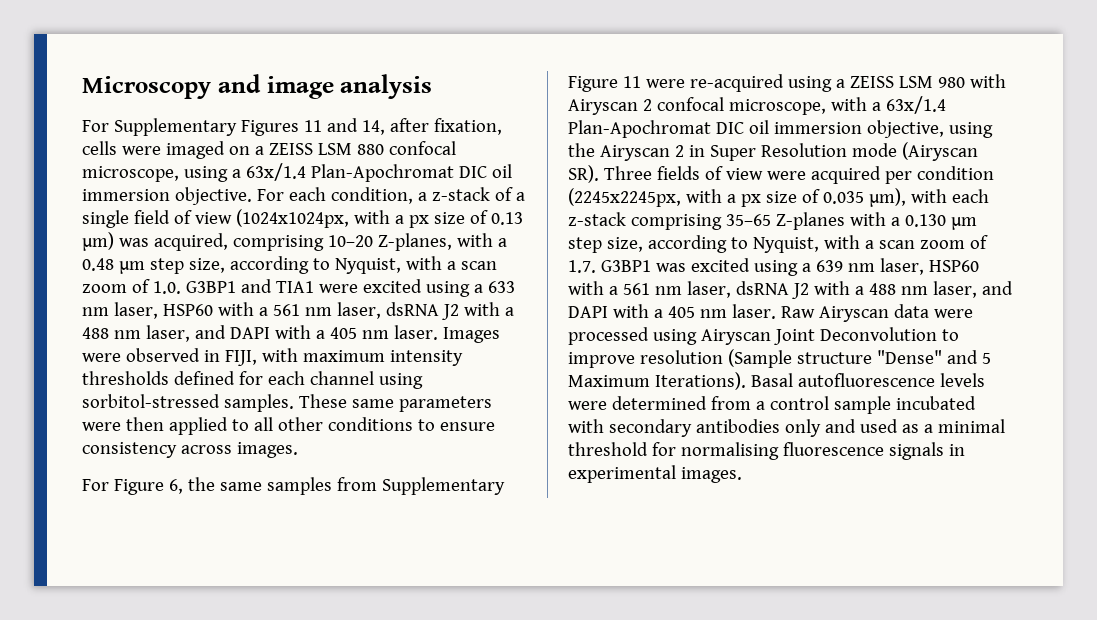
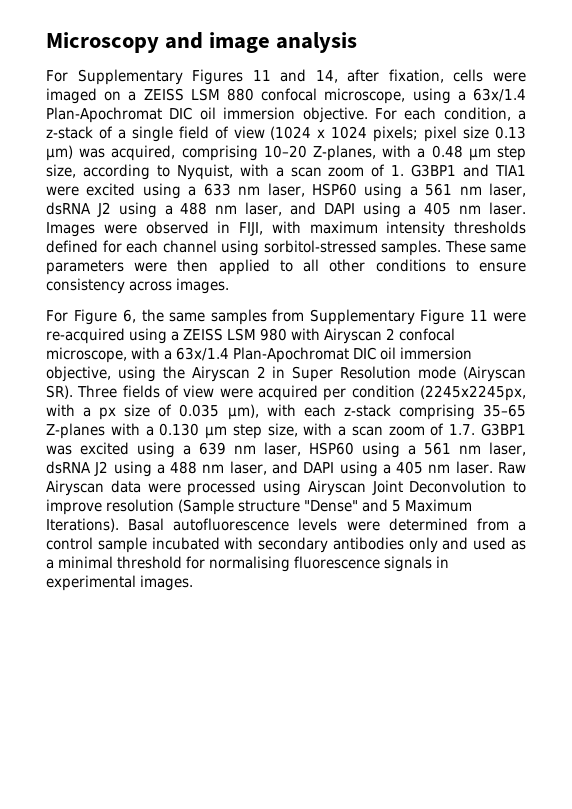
- For each condition, a z-stack of a single field of view (1024x1024px, with a px size of 0.13 µm) was acquired, comprising 10–20 Z-planes, with a 0.48 µm step size, according to Nyquist, with a scan zoom of 1.0. G3BP1 and TIA1 were excited using a 633 nm laser, HSP60 with a 561 nm laser, dsRNA J2 with a 488 nm laser, and DAPI with a 405 nm laser.
+ For each condition, a z-stack of a single field of view (1024 x 1024 pixels; pixel size 0.13 µm) was acquired, comprising 10–20 Z-planes, with a 0.48 µm step size, according to Nyquist, with a scan zoom of 1. G3BP1 and TIA1 were excited using a 633 nm laser, HSP60 using a 561 nm laser, dsRNA J2 using a 488 nm laser, and DAPI using a 405 nm laser.
- For Figure 6, the same samples from Supplementary Figure 11 were re-acquired using a ZEISS LSM 980 with Airyscan 2 confocal microscope, with a 63x/1.4 Plan-Apochromat DIC oil immersion objective, using the Airyscan 2 in Super Resolution mode (Airyscan SR). Three fields of view were acquired per condition (2245x2245px, with a px size of 0.035 µm), with each z-stack comprising 35–65 Z-planes with a 0.130 µm step size, according to Nyquist, with a scan zoom of 1.7. G3BP1 was excited using a 639 nm laser, HSP60 with a 561 nm laser, dsRNA J2 with a 488 nm laser, and DAPI with a 405 nm laser.
+ For Figure 6, the same samples from Supplementary Figure 11 were re-acquired using a ZEISS LSM 980 with Airyscan 2 confocal microscope, with a 63x/1.4 Plan-Apochromat DIC oil immersion objective, using the Airyscan 2 in Super Resolution mode (Airyscan SR). Three fields of view were acquired per condition (2245x2245px, with a px size of 0.035 µm), with each z-stack comprising 35–65 Z-planes with a 0.130 µm step size, with a scan zoom of 1.7. G3BP1 was excited using a 639 nm laser, HSP60 using a 561 nm laser, dsRNA J2 using a 488 nm laser, and DAPI using a 405 nm laser.

